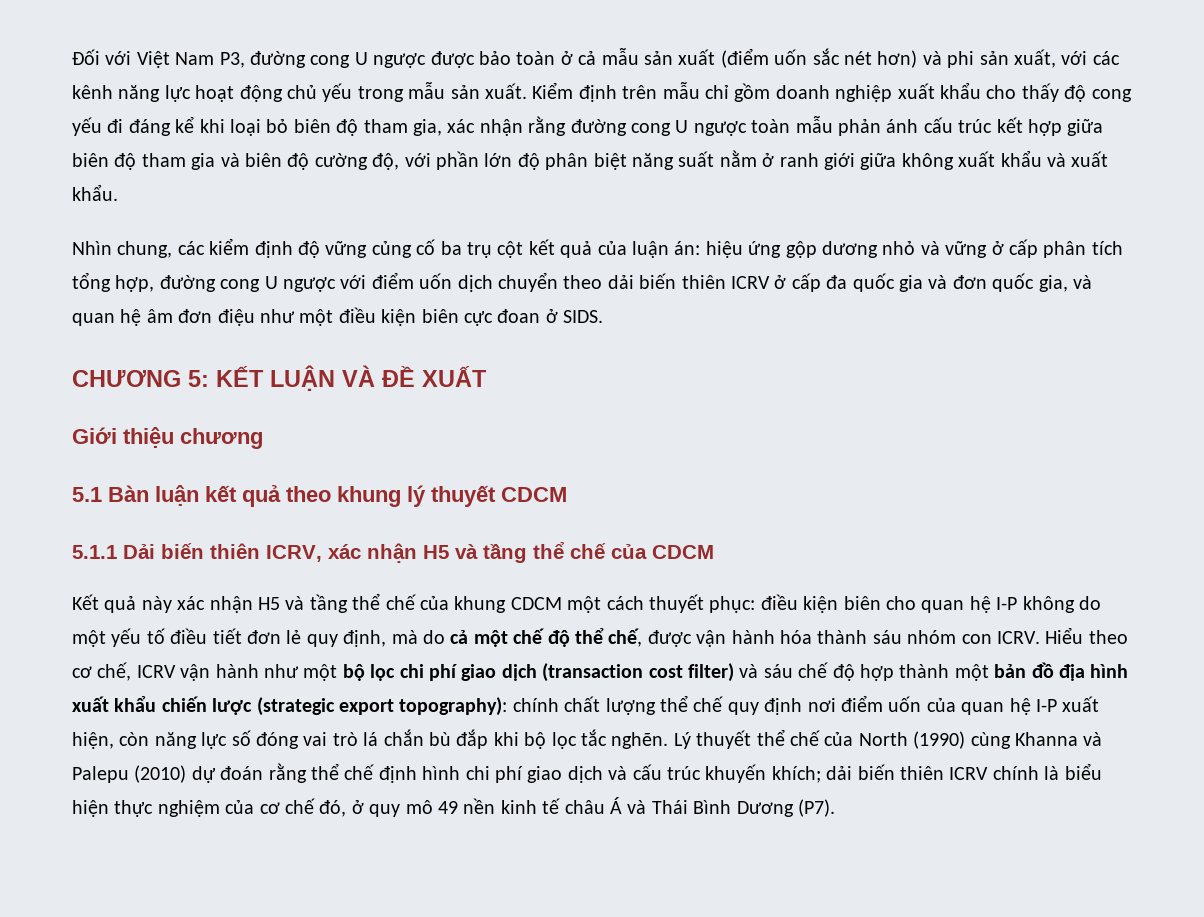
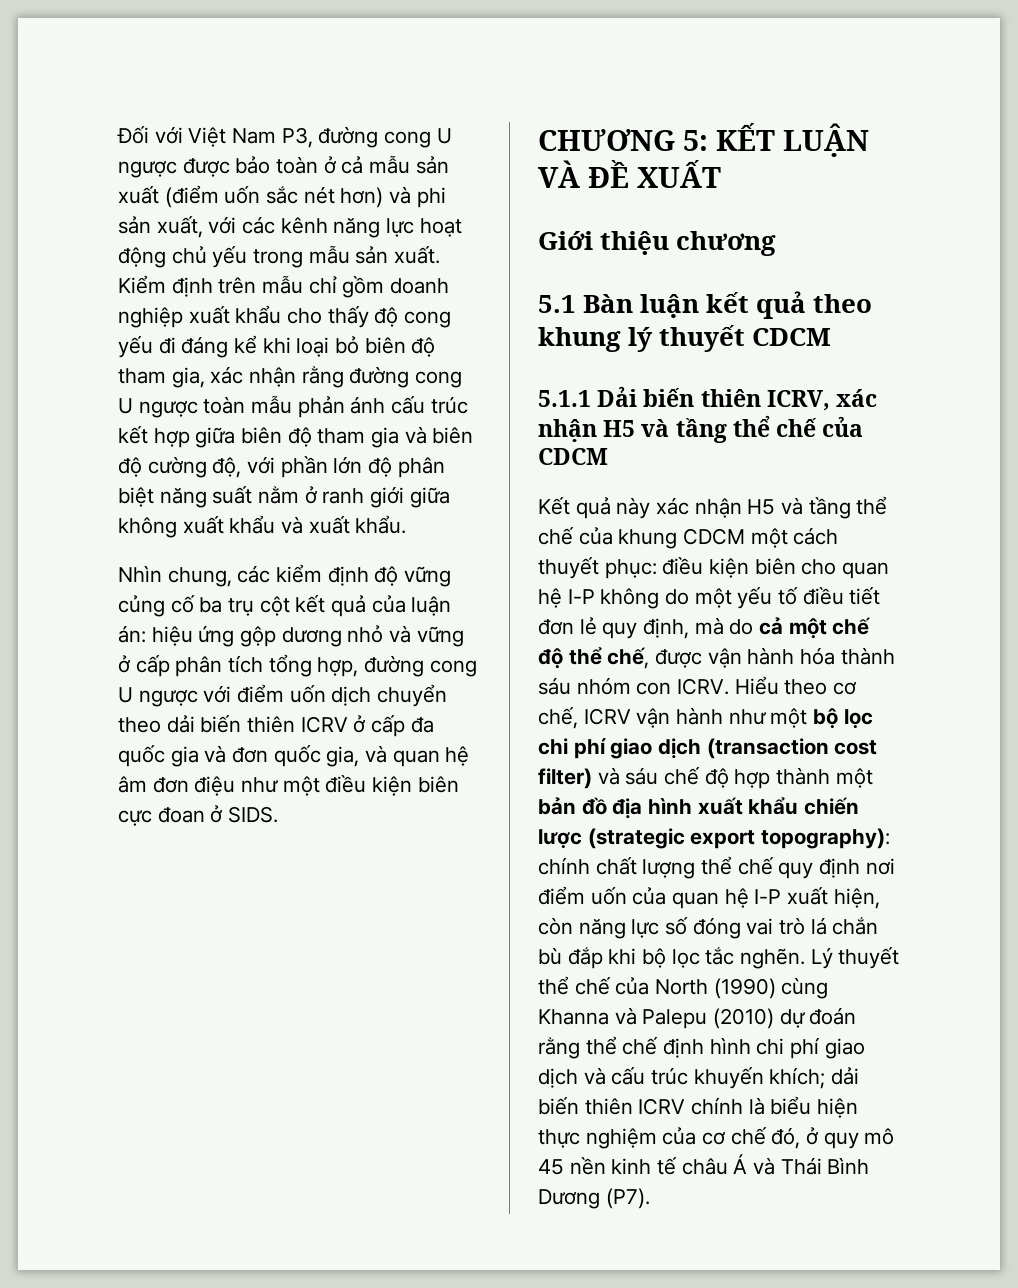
- Lý thuyết thể chế của North (1990) cùng Khanna và Palepu (2010) dự đoán rằng thể chế định hình chi phí giao dịch và cấu trúc khuyến khích; dải biến thiên ICRV chính là biểu hiện thực nghiệm của cơ chế đó, ở quy mô 49 nền kinh tế châu Á và Thái Bình Dương (P7).
+ Lý thuyết thể chế của North (1990) cùng Khanna và Palepu (2010) dự đoán rằng thể chế định hình chi phí giao dịch và cấu trúc khuyến khích; dải biến thiên ICRV chính là biểu hiện thực nghiệm của cơ chế đó, ở quy mô 45 nền kinh tế châu Á và Thái Bình Dương (P7).

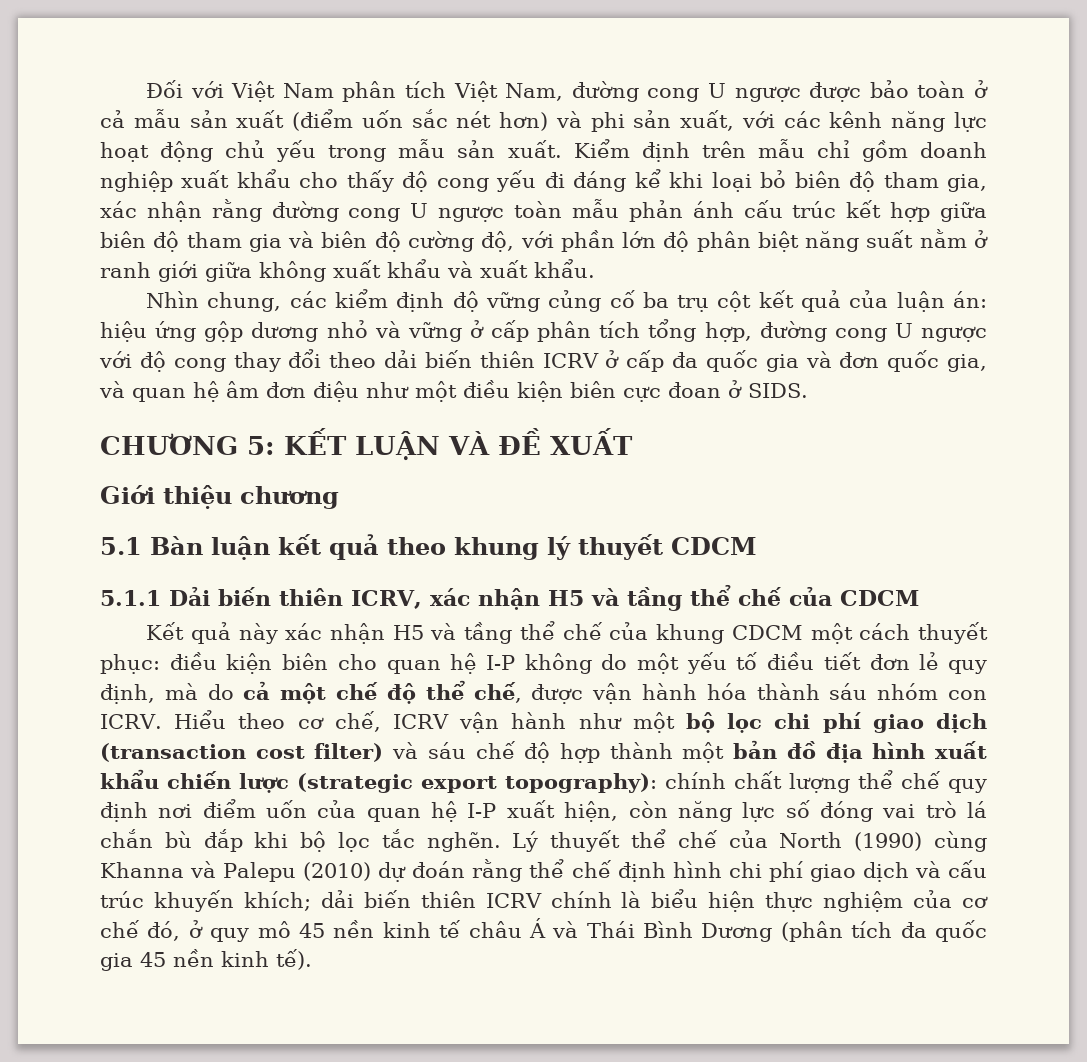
- Đối với Việt Nam P3, đường cong U ngược được bảo toàn ở cả mẫu sản xuất (điểm uốn sắc nét hơn) và phi sản xuất, với các kênh năng lực hoạt động chủ yếu trong mẫu sản xuất.
+ Đối với Việt Nam phân tích Việt Nam, đường cong U ngược được bảo toàn ở cả mẫu sản xuất (điểm uốn sắc nét hơn) và phi sản xuất, với các kênh năng lực hoạt động chủ yếu trong mẫu sản xuất.
- hiệu ứng gộp dương nhỏ và vững ở cấp phân tích tổng hợp, đường cong U ngược với điểm uốn dịch chuyển theo dải biến thiên ICRV ở cấp đa quốc gia và đơn quốc gia, và quan hệ âm đơn điệu như một điều kiện biên cực đoan ở SIDS.
+ hiệu ứng gộp dương nhỏ và vững ở cấp phân tích tổng hợp, đường cong U ngược với độ cong thay đổi theo dải biến thiên ICRV ở cấp đa quốc gia và đơn quốc gia, và quan hệ âm đơn điệu như một điều kiện biên cực đoan ở SIDS.
- Lý thuyết thể chế của North (1990) cùng Khanna và Palepu (2010) dự đoán rằng thể chế định hình chi phí giao dịch và cấu trúc khuyến khích; dải biến thiên ICRV chính là biểu hiện thực nghiệm của cơ chế đó, ở quy mô 45 nền kinh tế châu Á và Thái Bình Dương (P7).
+ Lý thuyết thể chế của North (1990) cùng Khanna và Palepu (2010) dự đoán rằng thể chế định hình chi phí giao dịch và cấu trúc khuyến khích; dải biến thiên ICRV chính là biểu hiện thực nghiệm của cơ chế đó, ở quy mô 45 nền kinh tế châu Á và Thái Bình Dương (phân tích đa quốc gia 45 nền kinh tế).

